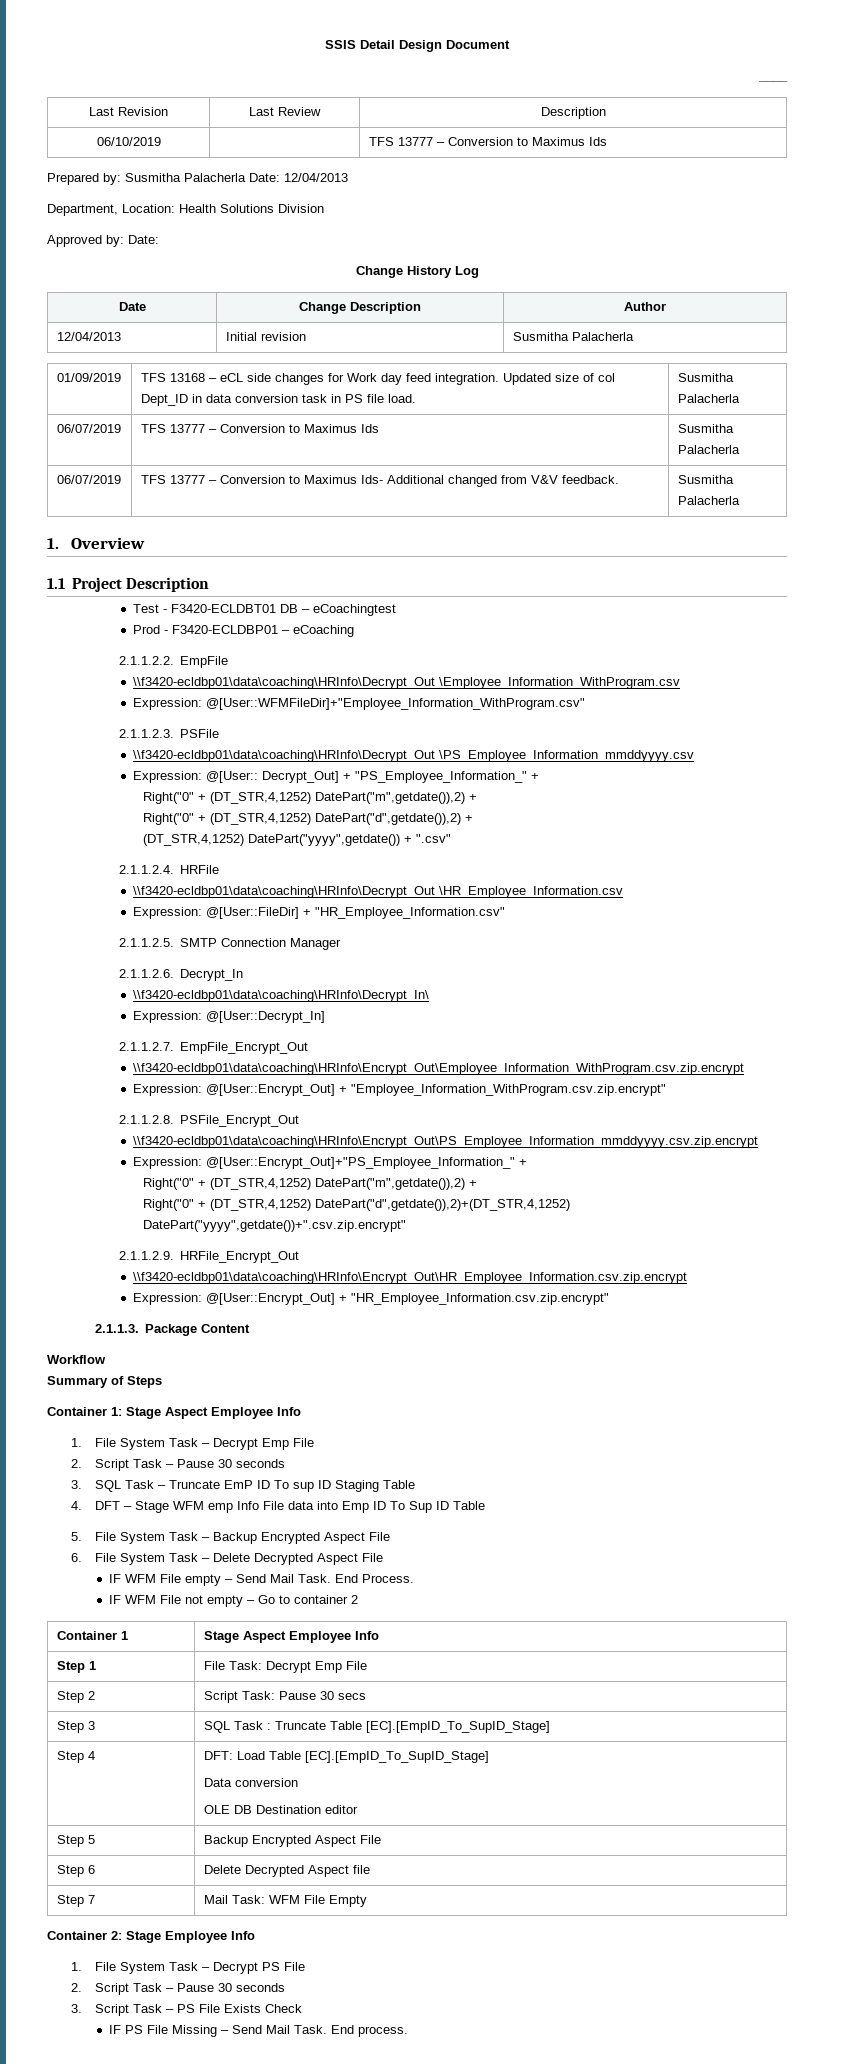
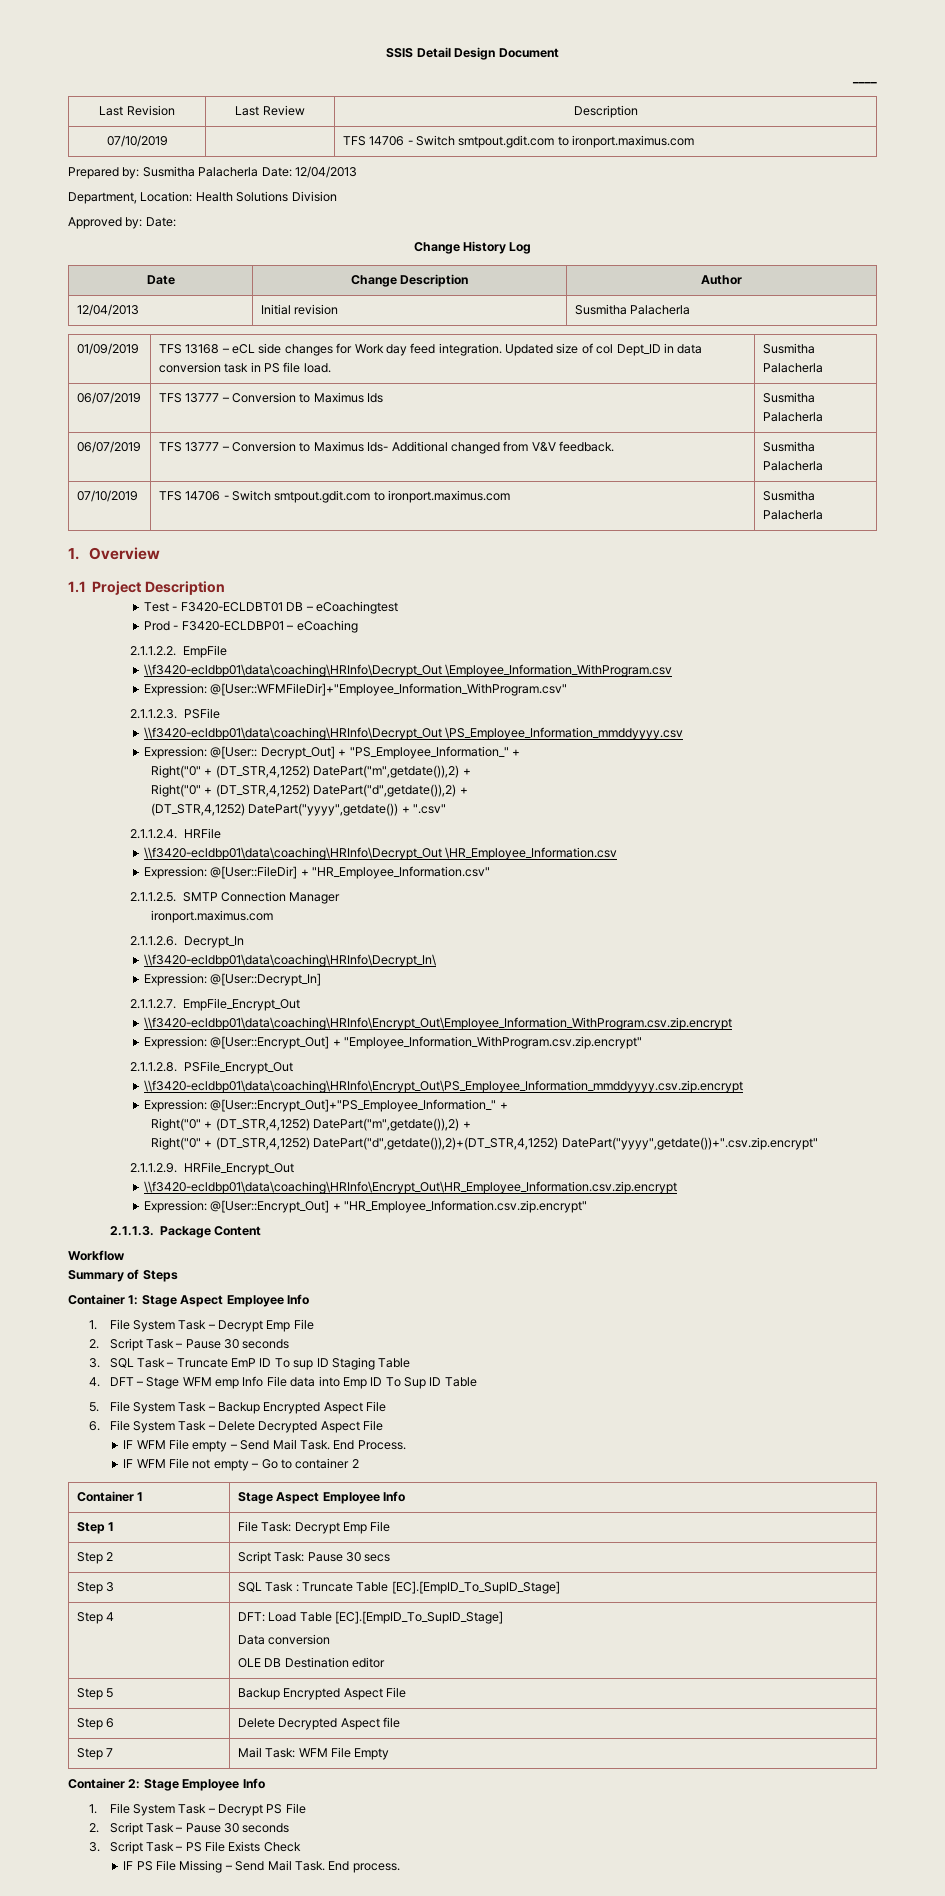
- 06/10/2019 | | TFS 13777 – Conversion to Maximus Ids
+ 07/10/2019 | | TFS 14706 - Switch smtpout.gdit.com to ironport.maximus.com
+ 07/10/2019 | TFS 14706 - Switch smtpout.gdit.com to ironport.maximus.com | Susmitha Palacherla
  2.1.1.2.5. SMTP Connection Manager
+ ironport.maximus.com

